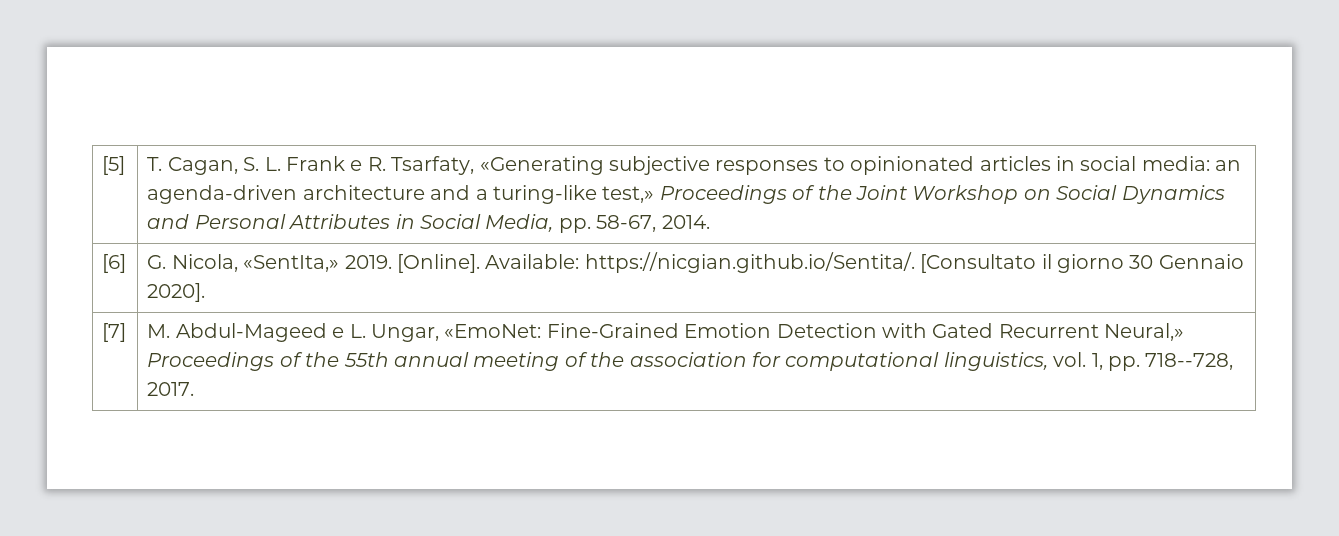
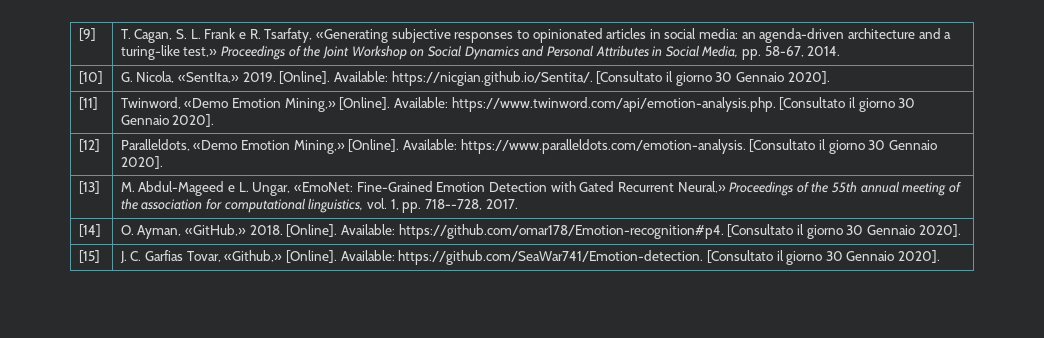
- [5]
+ [9]
- [6] | G. Nicola, «SentIta,» 2019. [Online]. Available: https://nicgian.github.io/Sentita/. [Consultato il giorno 30 Gennaio 2020].
+ [10] | G. Nicola, «SentIta,» 2019. [Online]. Available: https://nicgian.github.io/Sentita/. [Consultato il giorno 30 Gennaio 2020].
- [7] | M. Abdul-Mageed e L. Ungar, «EmoNet: Fine-Grained Emotion Detection with Gated Recurrent Neural,» Proceedings of the 55th annual meeting of the association for computational linguistics, vol. 1, pp. 718--728, 2017.
+ [11] | Twinword, «Demo Emotion Mining,» [Online]. Available: https://www.twinword.com/api/emotion-analysis.php. [Consultato il giorno 30 Gennaio 2020].
+ [12] | Paralleldots, «Demo Emotion Mining,» [Online]. Available: https://www.paralleldots.com/emotion-analysis. [Consultato il giorno 30 Gennaio 2020].
+ [13] | M. Abdul-Mageed e L. Ungar, «EmoNet: Fine-Grained Emotion Detection with Gated Recurrent Neural,» Proceedings of the 55th annual meeting of the association for computational linguistics, vol. 1, pp. 718--728, 2017.
+ [14] | O. Ayman, «GitHub,» 2018. [Online]. Available: https://github.com/omar178/Emotion-recognition#p4. [Consultato il giorno 30 Gennaio 2020].
+ [15] | J. C. Garfias Tovar, «Github,» [Online]. Available: https://github.com/SeaWar741/Emotion-detection. [Consultato il giorno 30 Gennaio 2020].

